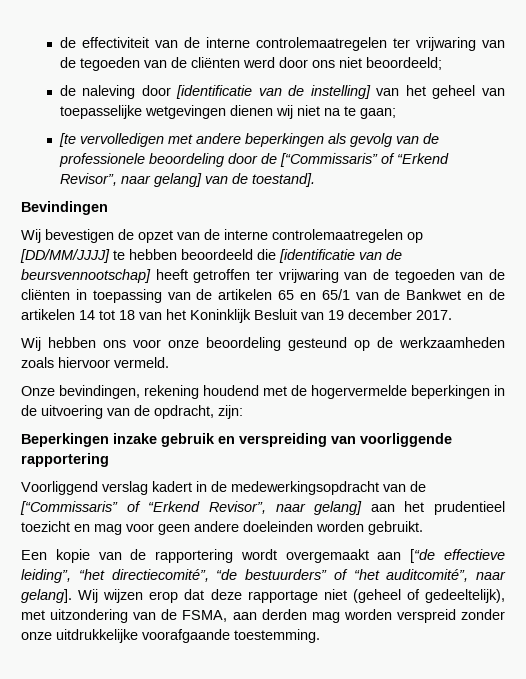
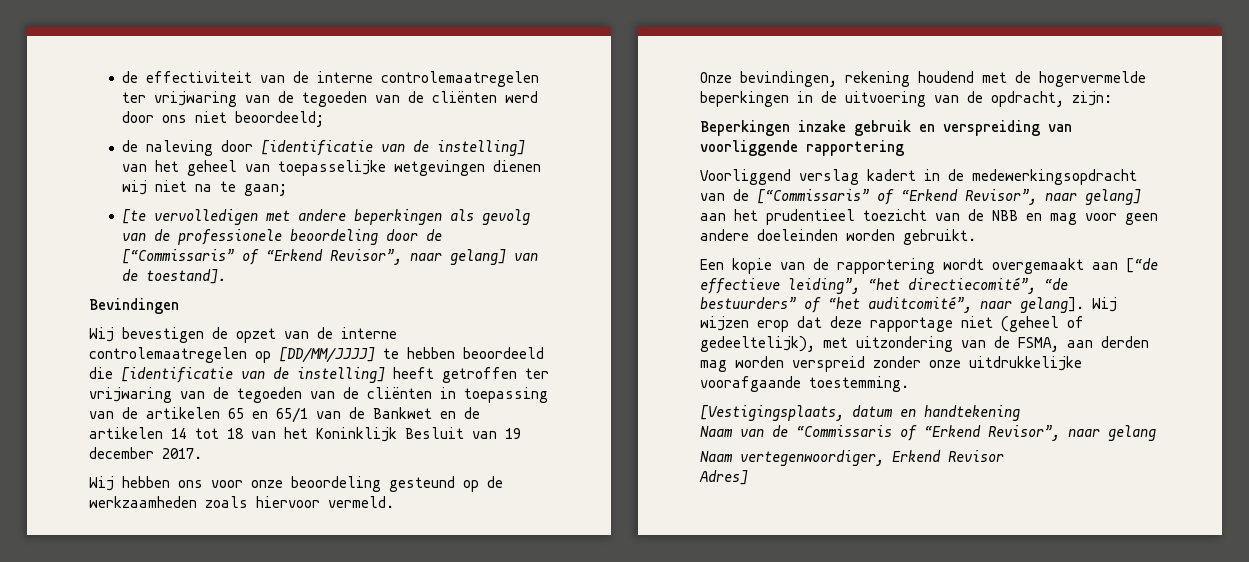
- Wij bevestigen de opzet van de interne controlemaatregelen op [DD/MM/JJJJ] te hebben beoordeeld die [identificatie van de beursvennootschap] heeft getroffen ter vrijwaring van de tegoeden van de cliënten in toepassing van de artikelen 65 en 65/1 van de Bankwet en de artikelen 14 tot 18 van het Koninklijk Besluit van 19 december 2017.
+ Wij bevestigen de opzet van de interne controlemaatregelen op [DD/MM/JJJJ] te hebben beoordeeld die [identificatie van de instelling] heeft getroffen ter vrijwaring van de tegoeden van de cliënten in toepassing van de artikelen 65 en 65/1 van de Bankwet en de artikelen 14 tot 18 van het Koninklijk Besluit van 19 december 2017.
- Voorliggend verslag kadert in de medewerkingsopdracht van de [“Commissaris” of “Erkend Revisor”, naar gelang] aan het prudentieel toezicht en mag voor geen andere doeleinden worden gebruikt.
+ Voorliggend verslag kadert in de medewerkingsopdracht van de [“Commissaris” of “Erkend Revisor”, naar gelang] aan het prudentieel toezicht van de NBB en mag voor geen andere doeleinden worden gebruikt.
+ [Vestigingsplaats, datum en handtekening
+ Naam van de “Commissaris of “Erkend Revisor”, naar gelang
+ Naam vertegenwoordiger, Erkend Revisor
+ Adres]

